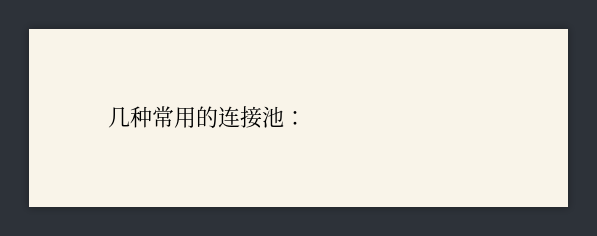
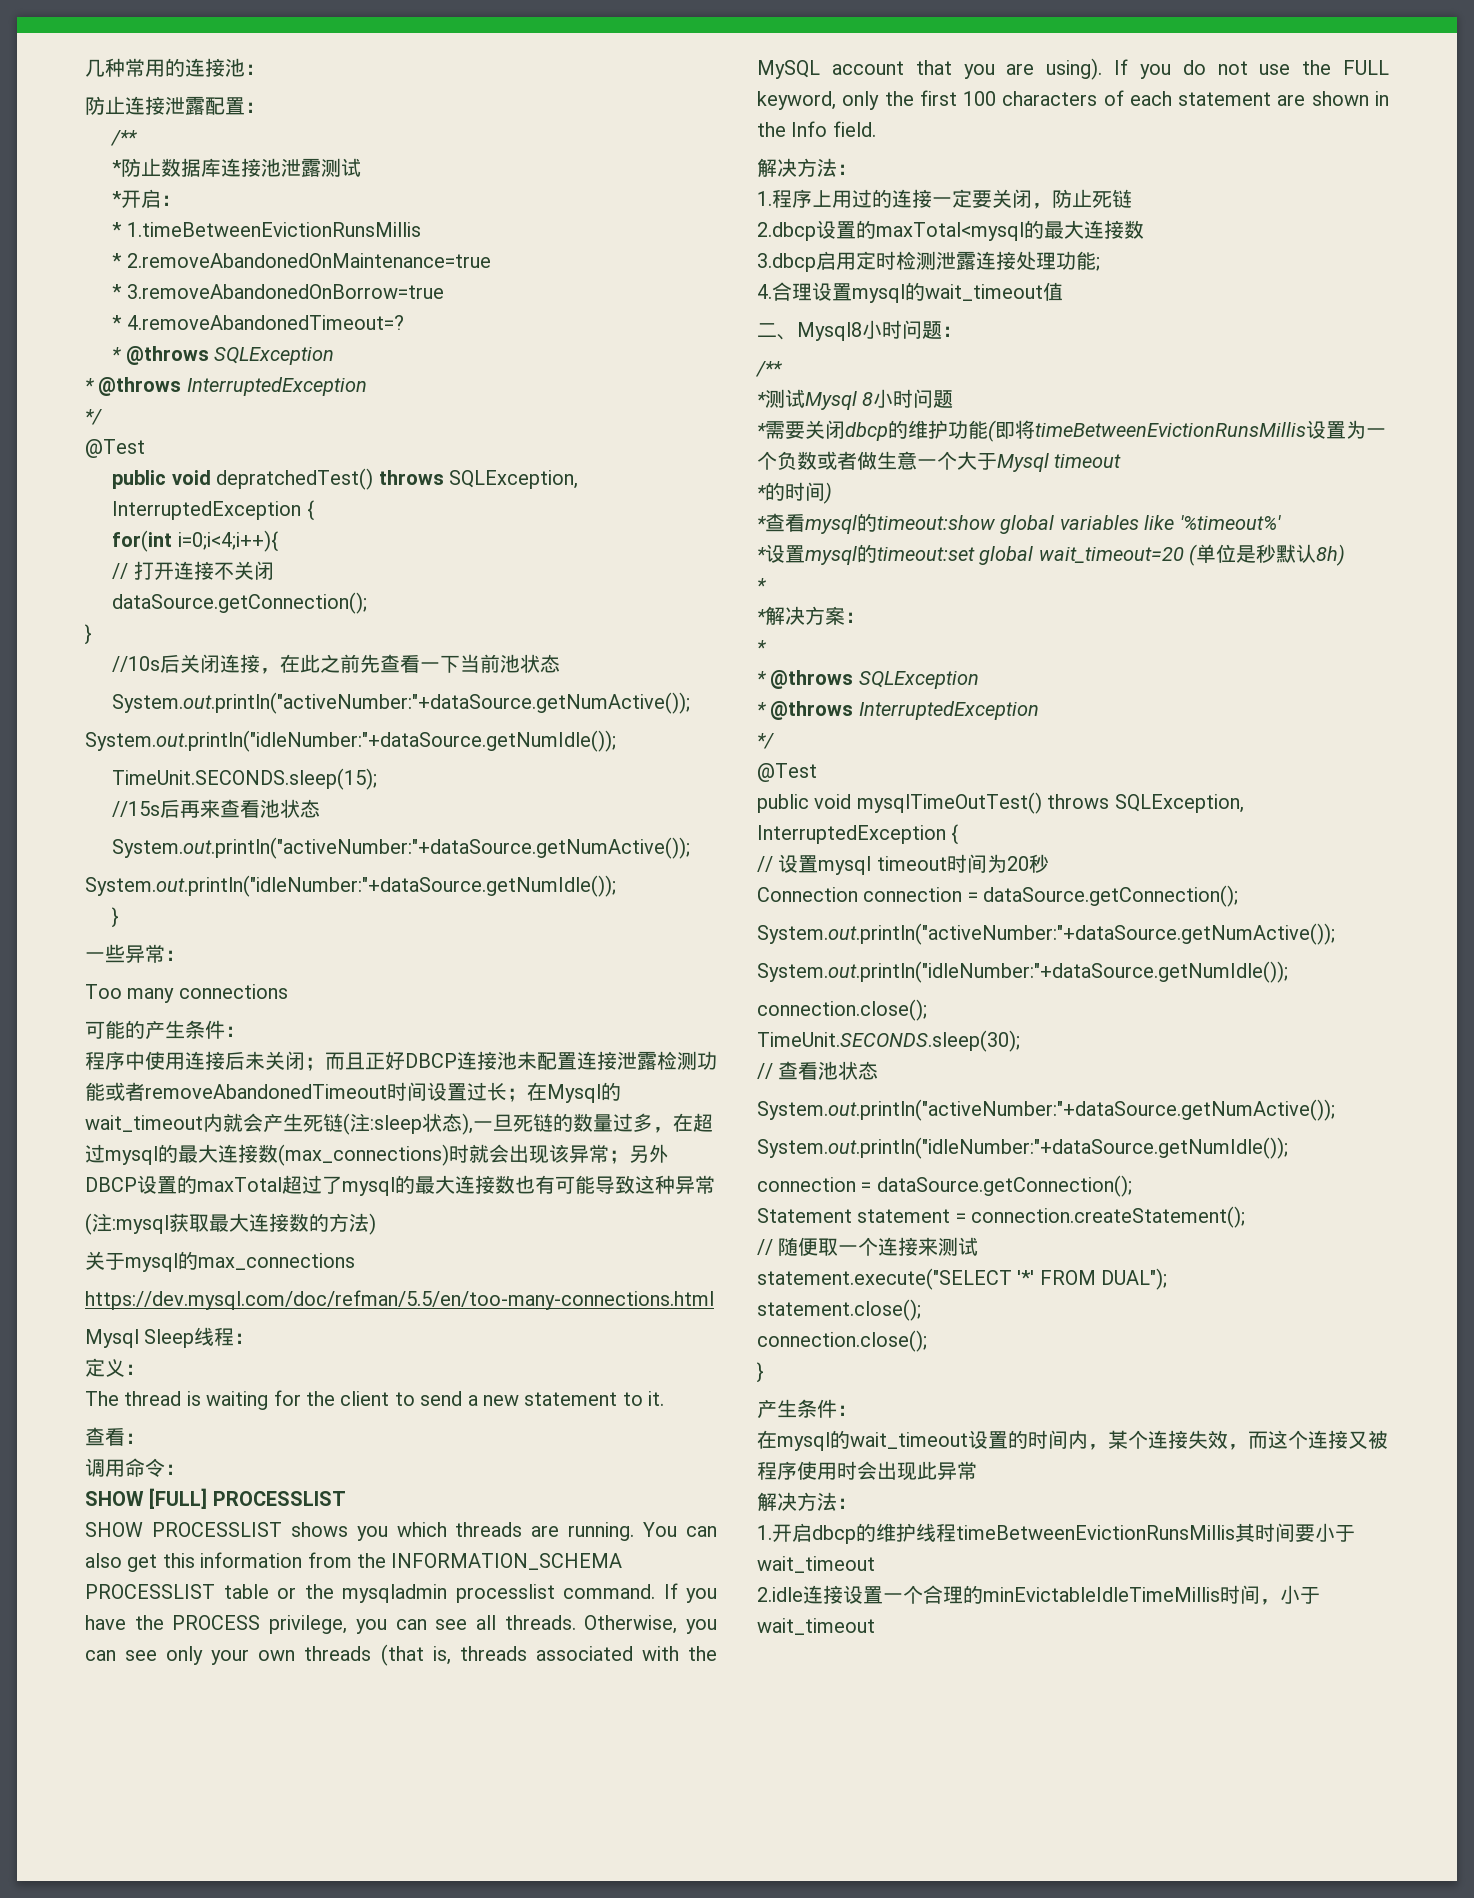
+ 防止连接泄露配置：
+ /**
+ *防止数据库连接池泄露测试
+ *开启：
+ * 1.timeBetweenEvictionRunsMillis
+ * 2.removeAbandonedOnMaintenance=true
+ * 3.removeAbandonedOnBorrow=true
+ * 4.removeAbandonedTimeout=?
+ * @throws SQLException
+ * @throws InterruptedException
+ */
+ @Test
+ public void depratchedTest() throws SQLException, InterruptedException {
+ for(int i=0;i<4;i++){
+ // 打开连接不关闭
+ dataSource.getConnection();
+ }
+ //10s后关闭连接，在此之前先查看一下当前池状态
+ System.out.println("activeNumber:"+dataSource.getNumActive());
+ System.out.println("idleNumber:"+dataSource.getNumIdle());
+ TimeUnit.SECONDS.sleep(15);
+ //15s后再来查看池状态
+ System.out.println("activeNumber:"+dataSource.getNumActive());
+ System.out.println("idleNumber:"+dataSource.getNumIdle());
+ }
+ 一些异常：
+ Too many connections
+ 可能的产生条件：
+ 程序中使用连接后未关闭；而且正好DBCP连接池未配置连接泄露检测功能或者removeAbandonedTimeout时间设置过长；在Mysql的wait_timeout内就会产生死链(注:sleep状态),一旦死链的数量过多，在超过mysql的最大连接数(max_connections)时就会出现该异常；另外DBCP设置的maxTotal超过了mysql的最大连接数也有可能导致这种异常
+ (注:mysql获取最大连接数的方法)
+ 关于mysql的max_connections
+ https://dev.mysql.com/doc/refman/5.5/en/too-many-connections.html
+ Mysql Sleep线程：
+ 定义：
+ The thread is waiting for the client to send a new statement to it.
+ 查看：
+ 调用命令：
+ SHOW [FULL] PROCESSLIST
+ SHOW PROCESSLIST shows you which threads are running. You can also get this information from the INFORMATION_SCHEMA PROCESSLIST table or the mysqladmin processlist command. If you have the PROCESS privilege, you can see all threads. Otherwise, you can see only your own threads (that is, threads associated with the MySQL account that you are using). If you do not use the FULL keyword, only the first 100 characters of each statement are shown in the Info field.
+ 解决方法：
+ 1.程序上用过的连接一定要关闭，防止死链
+ 2.dbcp设置的maxTotal<mysql的最大连接数
+ 3.dbcp启用定时检测泄露连接处理功能;
+ 4.合理设置mysql的wait_timeout值
+ 二、Mysql8小时问题：
+ /**
+ *测试Mysql 8小时问题
+ *需要关闭dbcp的维护功能(即将timeBetweenEvictionRunsMillis设置为一个负数或者做生意一个大于Mysql timeout
+ *的时间)
+ *查看mysql的timeout:show global variables like '%timeout%'
+ *设置mysql的timeout:set global wait_timeout=20 (单位是秒默认8h)
+ *
+ *解决方案：
+ *
+ * @throws SQLException
+ * @throws InterruptedException
+ */
+ @Test
+ public void mysqlTimeOutTest() throws SQLException, InterruptedException {
+ // 设置mysql timeout时间为20秒
+ Connection connection = dataSource.getConnection();
+ System.out.println("activeNumber:"+dataSource.getNumActive());
+ System.out.println("idleNumber:"+dataSource.getNumIdle());
+ connection.close();
+ TimeUnit.SECONDS.sleep(30);
+ // 查看池状态
+ System.out.println("activeNumber:"+dataSource.getNumActive());
+ System.out.println("idleNumber:"+dataSource.getNumIdle());
+ connection = dataSource.getConnection();
+ Statement statement = connection.createStatement();
+ // 随便取一个连接来测试
+ statement.execute("SELECT '*' FROM DUAL");
+ statement.close();
+ connection.close();
+ }
+ 产生条件：
+ 在mysql的wait_timeout设置的时间内，某个连接失效，而这个连接又被程序使用时会出现此异常
+ 解决方法：
+ 1.开启dbcp的维护线程timeBetweenEvictionRunsMillis其时间要小于wait_timeout
+ 2.idle连接设置一个合理的minEvictableIdleTimeMillis时间，小于wait_timeout

